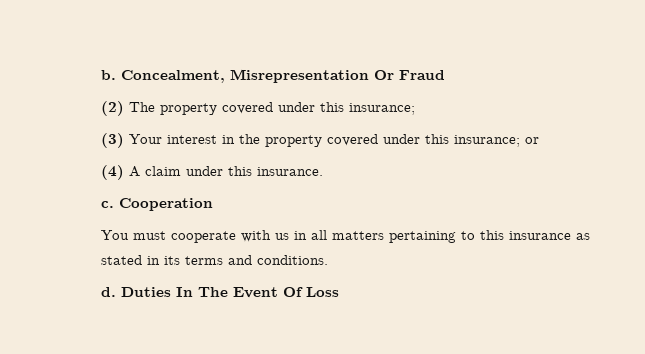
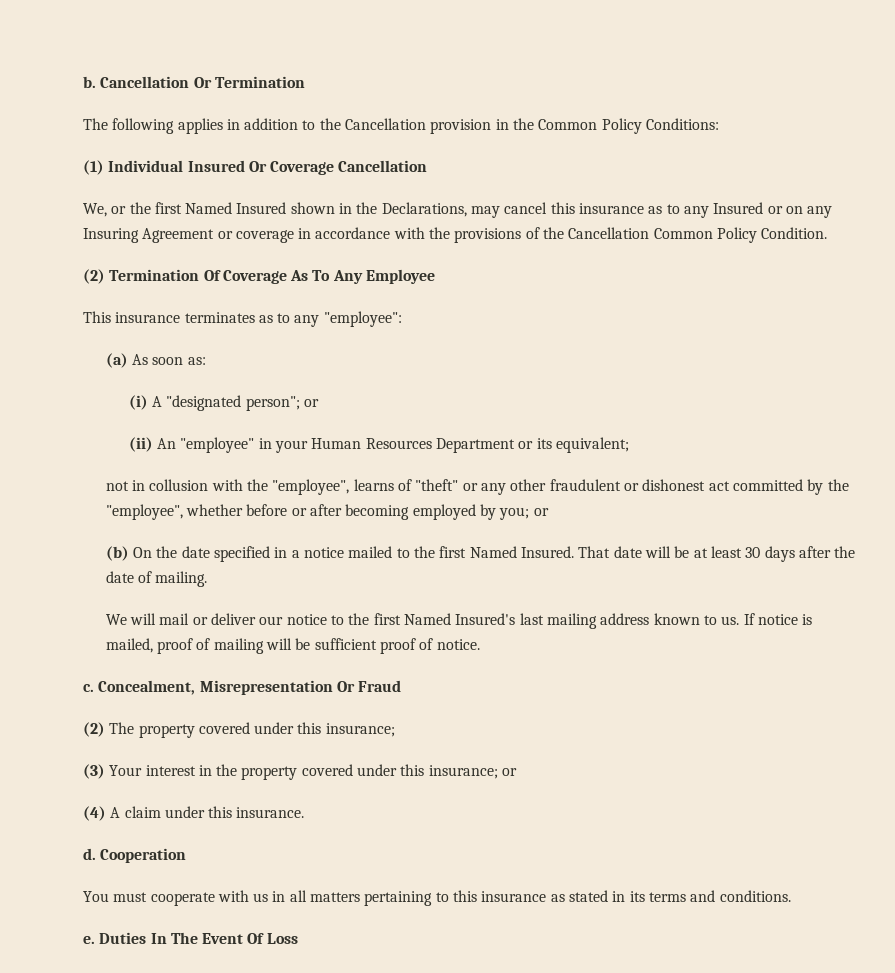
+ Cancellation Or Termination
+ The following applies in addition to the Cancellation provision in the Common Policy Conditions:
+ (1) Individual Insured Or Coverage Cancellation
+ We, or the first Named Insured shown in the Declarations, may cancel this insurance as to any Insured or on any Insuring Agreement or coverage in accordance with the provisions of the Cancellation Common Policy Condition.
+ (2) Termination Of Coverage As To Any Employee
+ This insurance terminates as to any "employee":
+ (a) As soon as:
+ (i) A "designated person"; or
+ (ii) An "employee" in your Human Resources Department or its equivalent;
+ not in collusion with the "employee", learns of "theft" or any other fraudulent or dishonest act committed by the "employee", whether before or after becoming employed by you; or
+ (b) On the date specified in a notice mailed to the first Named Insured. That date will be at least 30 days after the date of mailing.
+ We will mail or deliver our notice to the first Named Insured's last mailing address known to us. If notice is mailed, proof of mailing will be sufficient proof of notice.
+ c.
- c.
+ d.
- d.
+ e.

